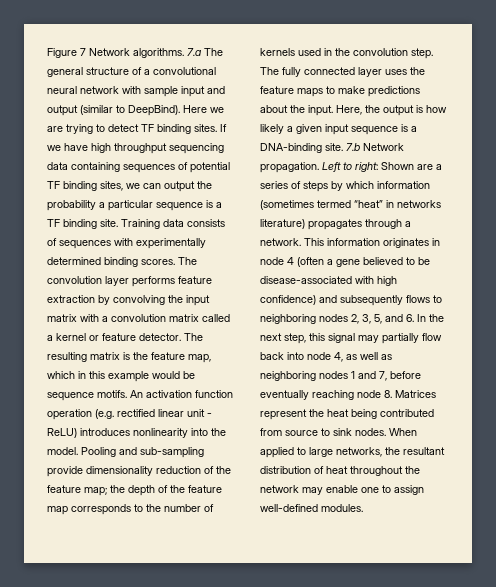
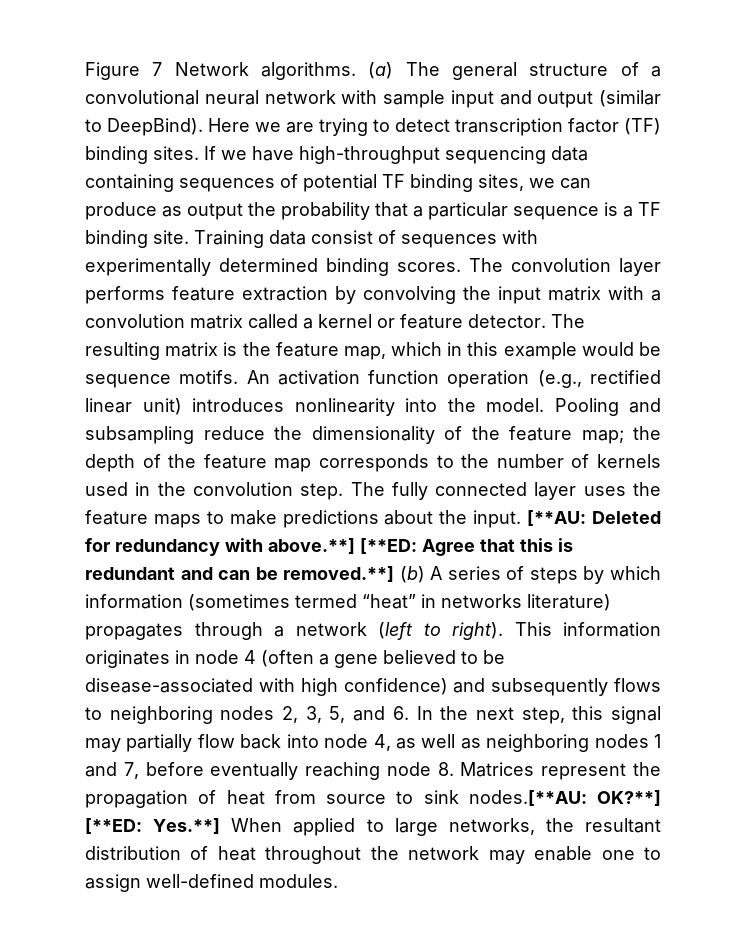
- 7.a The general structure of a convolutional neural network with sample input and output (similar to DeepBind).
+ (a) The general structure of a convolutional neural network with sample input and output (similar to DeepBind).
- Here we are trying to detect TF binding sites.
+ Here we are trying to detect transcription factor (TF) binding sites.
- If we have high throughput sequencing data containing sequences of potential TF binding sites, we can output the probability a particular sequence is a TF binding site.
+ If we have high-throughput sequencing data containing sequences of potential TF binding sites, we can produce as output the probability that a particular sequence is a TF binding site.
- Training data consists of sequences with experimentally determined binding scores.
+ Training data consist of sequences with experimentally determined binding scores.
- An activation function operation (e.g. rectified linear unit - ReLU) introduces nonlinearity into the model.
+ An activation function operation (e.g., rectified linear unit) introduces nonlinearity into the model.
- Pooling and sub-sampling provide dimensionality reduction of the feature map; the depth of the feature map corresponds to the number of kernels used in the convolution step.
+ Pooling and subsampling reduce the dimensionality of the feature map; the depth of the feature map corresponds to the number of kernels used in the convolution step.
- Here, the output is how likely a given input sequence is a DNA-binding site. 7.b Network propagation. Left to right: Shown are a series of steps by which information (sometimes termed “heat” in networks literature) propagates through a network.
+ [**AU: Deleted for redundancy with above.**] [**ED: Agree that this is redundant and can be removed.**] (b) A series of steps by which information (sometimes termed “heat” in networks literature) propagates through a network (left to right).
- This information originates in node 4 (often a gene believed to be disease-associated with high confidence) and subsequently flows to neighboring nodes 2, 3, 5, and 6. In the next step, this signal may partially flow back into node 4, as well as neighboring nodes 1 and 7, before eventually reaching node 8. Matrices represent the heat being contributed from source to sink nodes. When applied to large networks, the resultant distribution of heat throughout the network may enable one to assign well-defined modules.
+ This information originates in node 4 (often a gene believed to be disease-associated with high confidence) and subsequently flows to neighboring nodes 2, 3, 5, and 6. In the next step, this signal may partially flow back into node 4, as well as neighboring nodes 1 and 7, before eventually reaching node 8. Matrices represent the propagation of heat from source to sink nodes.[**AU: OK?**] [**ED: Yes.**] When applied to large networks, the resultant distribution of heat throughout the network may enable one to assign well-defined modules.

